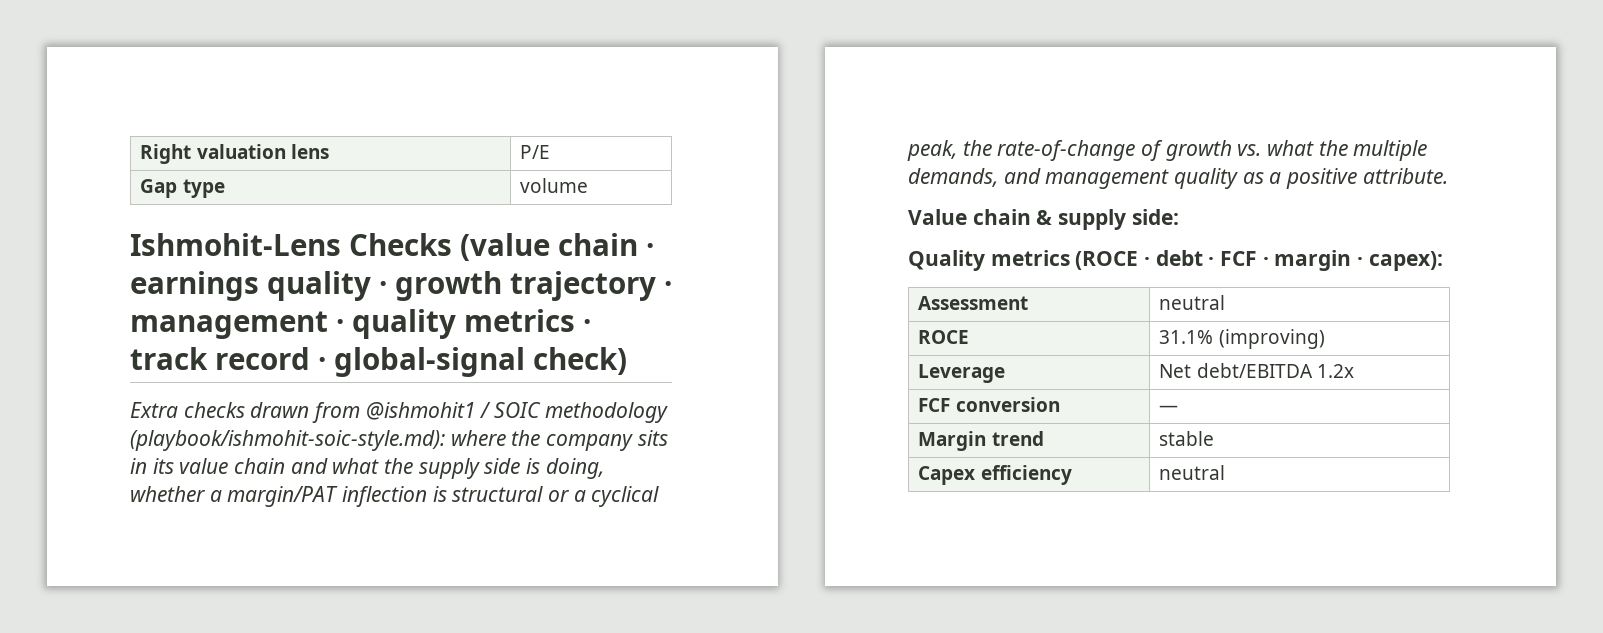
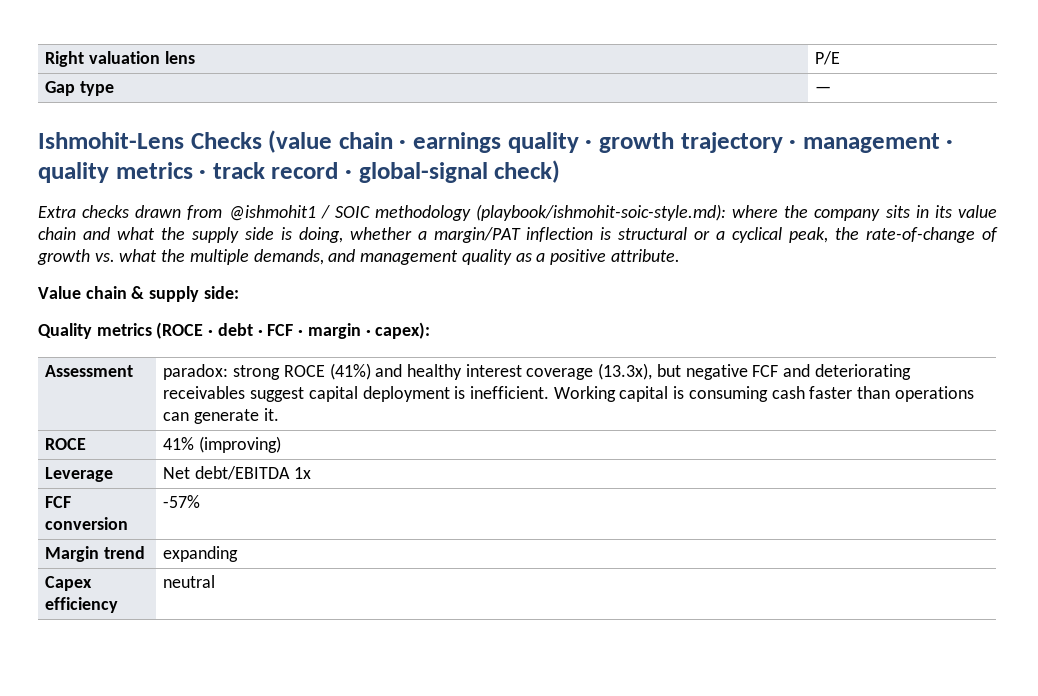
- Gap type | volume
+ Gap type | —
- Assessment | neutral
+ Assessment | paradox: strong ROCE (41%) and healthy interest coverage (13.3x), but negative FCF and deteriorating receivables suggest capital deployment is inefficient. Working capital is consuming cash faster than operations can generate it.
- ROCE | 31.1% (improving)
+ ROCE | 41% (improving)
- Leverage | Net debt/EBITDA 1.2x
+ Leverage | Net debt/EBITDA 1x
- FCF conversion | —
+ FCF conversion | -57%
- Margin trend | stable
+ Margin trend | expanding

